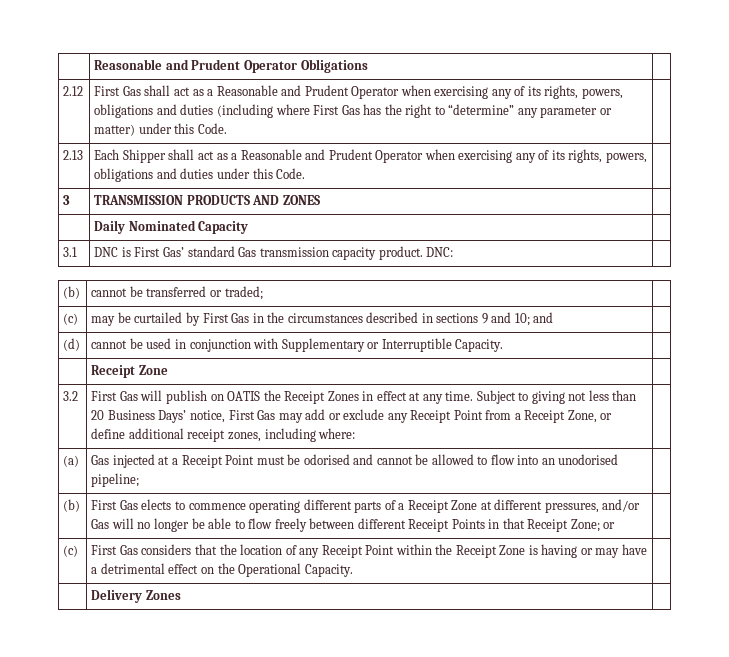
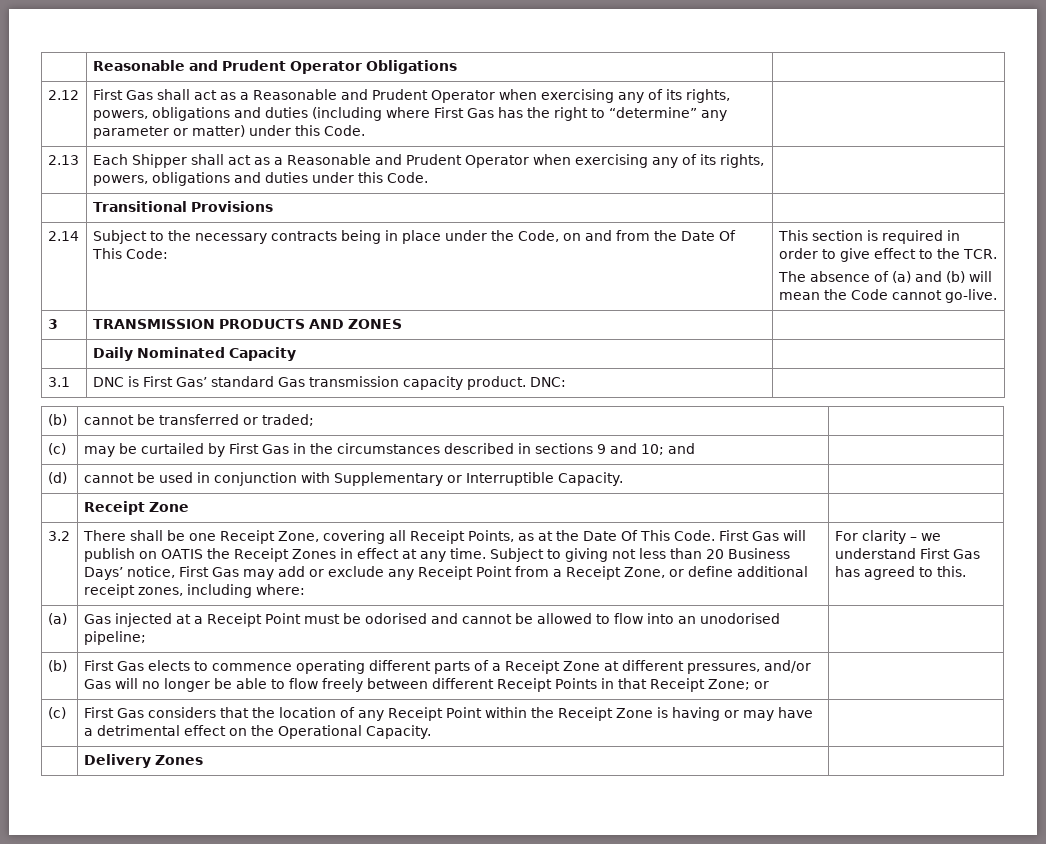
+ | Transitional Provisions |
+ 2.14 | Subject to the necessary contracts being in place under the Code, on and from the Date Of This Code: | This section is required in order to give effect to the TCR.
+ The absence of (a) and (b) will mean the Code cannot go-live.
+ There shall be one Receipt Zone, covering all Receipt Points, as at the Date Of This Code.
+ For clarity – we understand First Gas has agreed to this.

